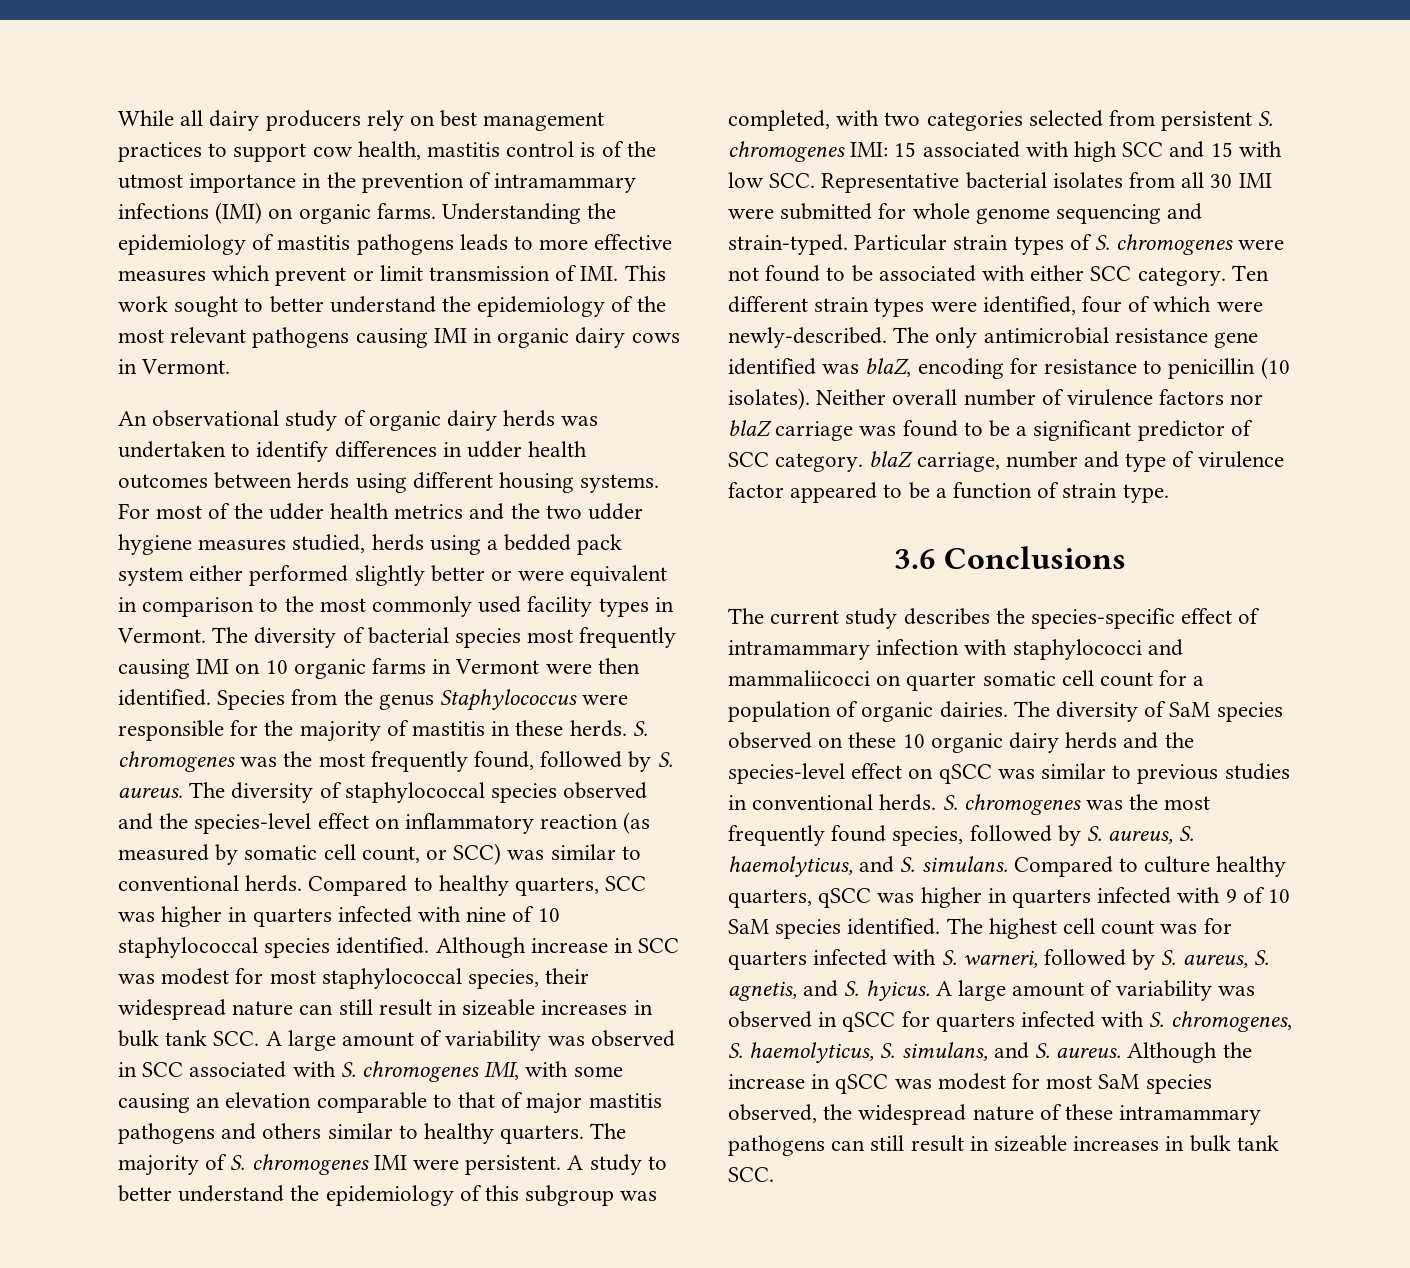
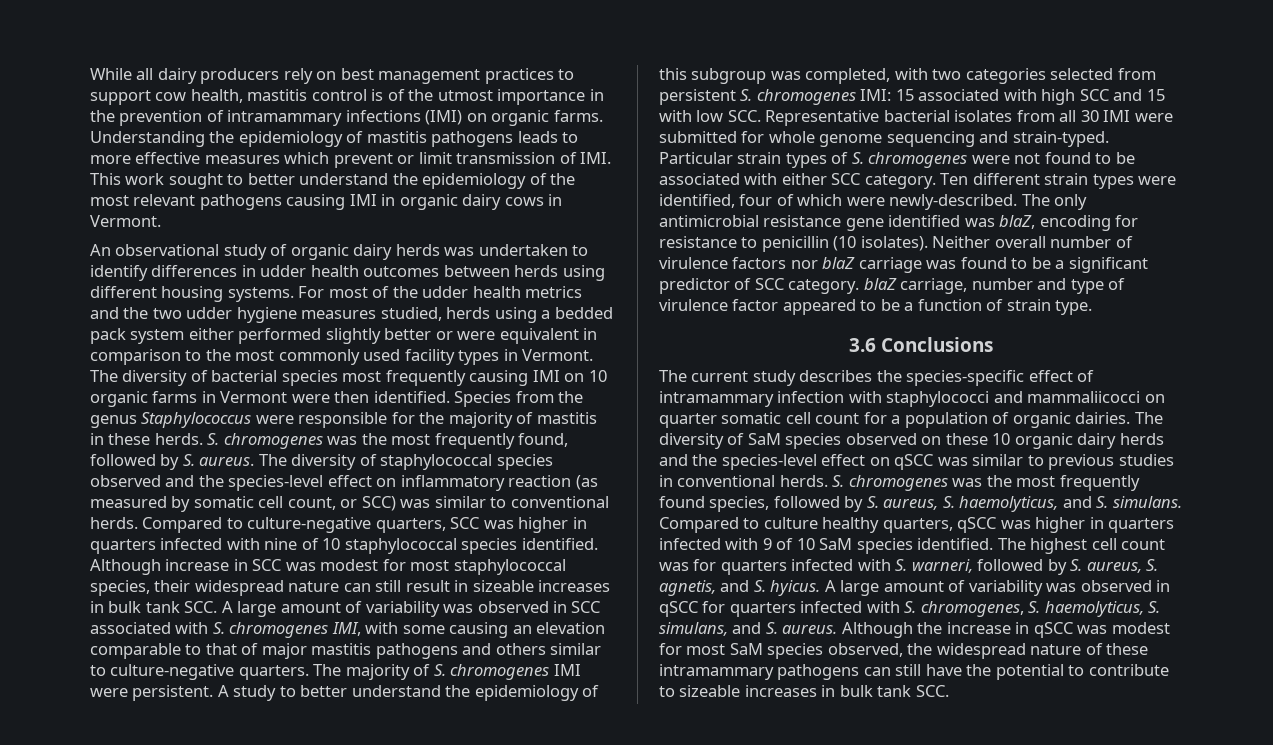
- Compared to healthy quarters, SCC was higher in quarters infected with nine of 10 staphylococcal species identified.
+ Compared to culture-negative quarters, SCC was higher in quarters infected with nine of 10 staphylococcal species identified.
- Although increase in SCC was modest for most staphylococcal species, their widespread nature can still result in sizeable increases in bulk tank SCC. A large amount of variability was observed in SCC associated with S. chromogenes IMI, with some causing an elevation comparable to that of major mastitis pathogens and others similar to healthy quarters.
+ Although increase in SCC was modest for most staphylococcal species, their widespread nature can still result in sizeable increases in bulk tank SCC. A large amount of variability was observed in SCC associated with S. chromogenes IMI, with some causing an elevation comparable to that of major mastitis pathogens and others similar to culture-negative quarters.
- Although the increase in qSCC was modest for most SaM species observed, the widespread nature of these intramammary pathogens can still result in sizeable increases in bulk tank SCC.
+ Although the increase in qSCC was modest for most SaM species observed, the widespread nature of these intramammary pathogens can still have the potential to contribute to sizeable increases in bulk tank SCC.

